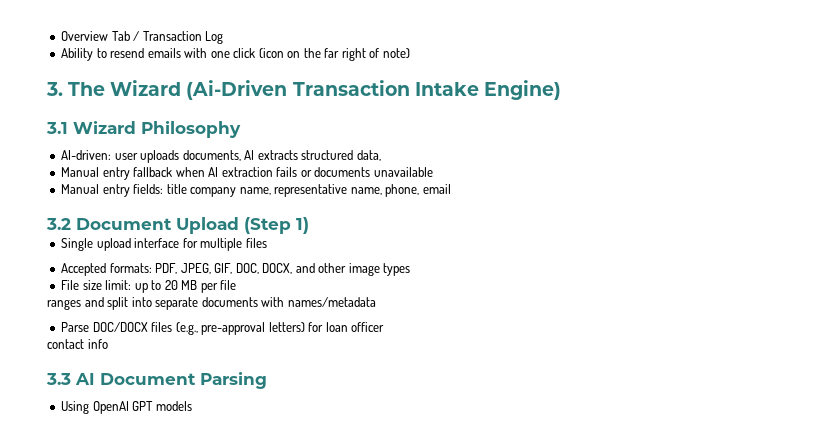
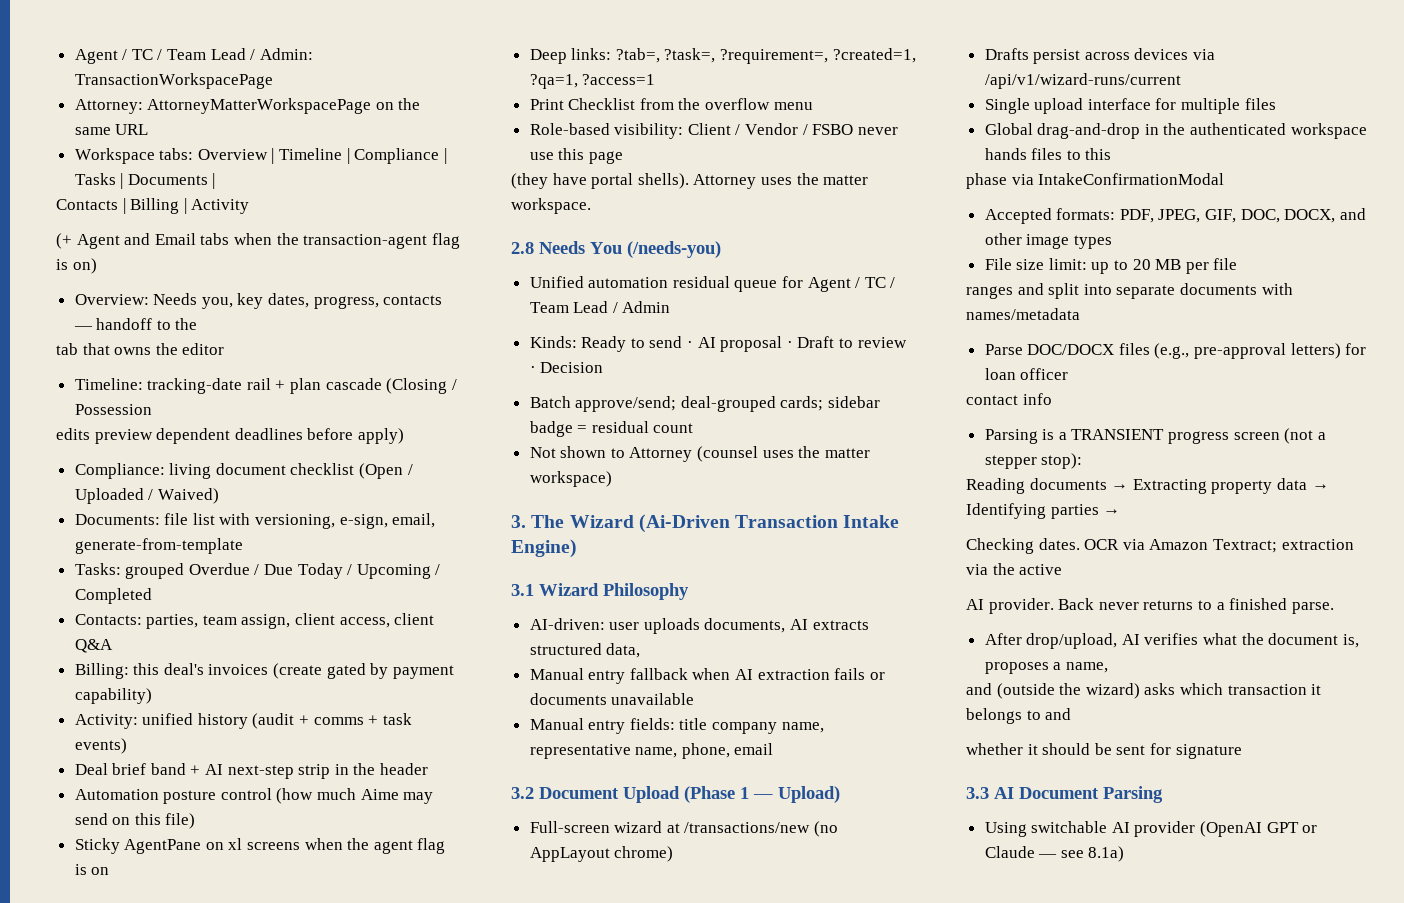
- Overview Tab / Transaction Log
- Ability to resend emails with one click (icon on the far right of note)
+ Agent / TC / Team Lead / Admin: TransactionWorkspacePage
+ Attorney: AttorneyMatterWorkspacePage on the same URL
+ Workspace tabs: Overview | Timeline | Compliance | Tasks | Documents |
+ Contacts | Billing | Activity
+ (+ Agent and Email tabs when the transaction-agent flag is on)
+ Overview: Needs you, key dates, progress, contacts — handoff to the
+ tab that owns the editor
+ Timeline: tracking-date rail + plan cascade (Closing / Possession
+ edits preview dependent deadlines before apply)
+ Compliance: living document checklist (Open / Uploaded / Waived)
+ Documents: file list with versioning, e-sign, email, generate-from-template
+ Tasks: grouped Overdue / Due Today / Upcoming / Completed
+ Contacts: parties, team assign, client access, client Q&A
+ Billing: this deal's invoices (create gated by payment capability)
+ Activity: unified history (audit + comms + task events)
+ Deal brief band + AI next-step strip in the header
+ Automation posture control (how much Aime may send on this file)
+ Sticky AgentPane on xl screens when the agent flag is on
+ Deep links: ?tab=, ?task=, ?requirement=, ?created=1, ?qa=1, ?access=1
+ Print Checklist from the overflow menu
+ Role-based visibility: Client / Vendor / FSBO never use this page
+ (they have portal shells). Attorney uses the matter workspace.
+ 2.8 Needs You (/needs-you)
+ Unified automation residual queue for Agent / TC / Team Lead / Admin
+ Kinds: Ready to send · AI proposal · Draft to review · Decision
+ Batch approve/send; deal-grouped cards; sidebar badge = residual count
+ Not shown to Attorney (counsel uses the matter workspace)
- 3.2 Document Upload (Step 1)
+ 3.2 Document Upload (Phase 1 — Upload)
+ Full-screen wizard at /transactions/new (no AppLayout chrome)
+ Drafts persist across devices via /api/v1/wizard-runs/current
+ Global drag-and-drop in the authenticated workspace hands files to this
+ phase via IntakeConfirmationModal
+ Parsing is a TRANSIENT progress screen (not a stepper stop):
+ Reading documents → Extracting property data → Identifying parties →
+ Checking dates. OCR via Amazon Textract; extraction via the active
+ AI provider. Back never returns to a finished parse.
+ After drop/upload, AI verifies what the document is, proposes a name,
+ and (outside the wizard) asks which transaction it belongs to and
+ whether it should be sent for signature
- Using OpenAI GPT models
+ Using switchable AI provider (OpenAI GPT or Claude — see 8.1a)

